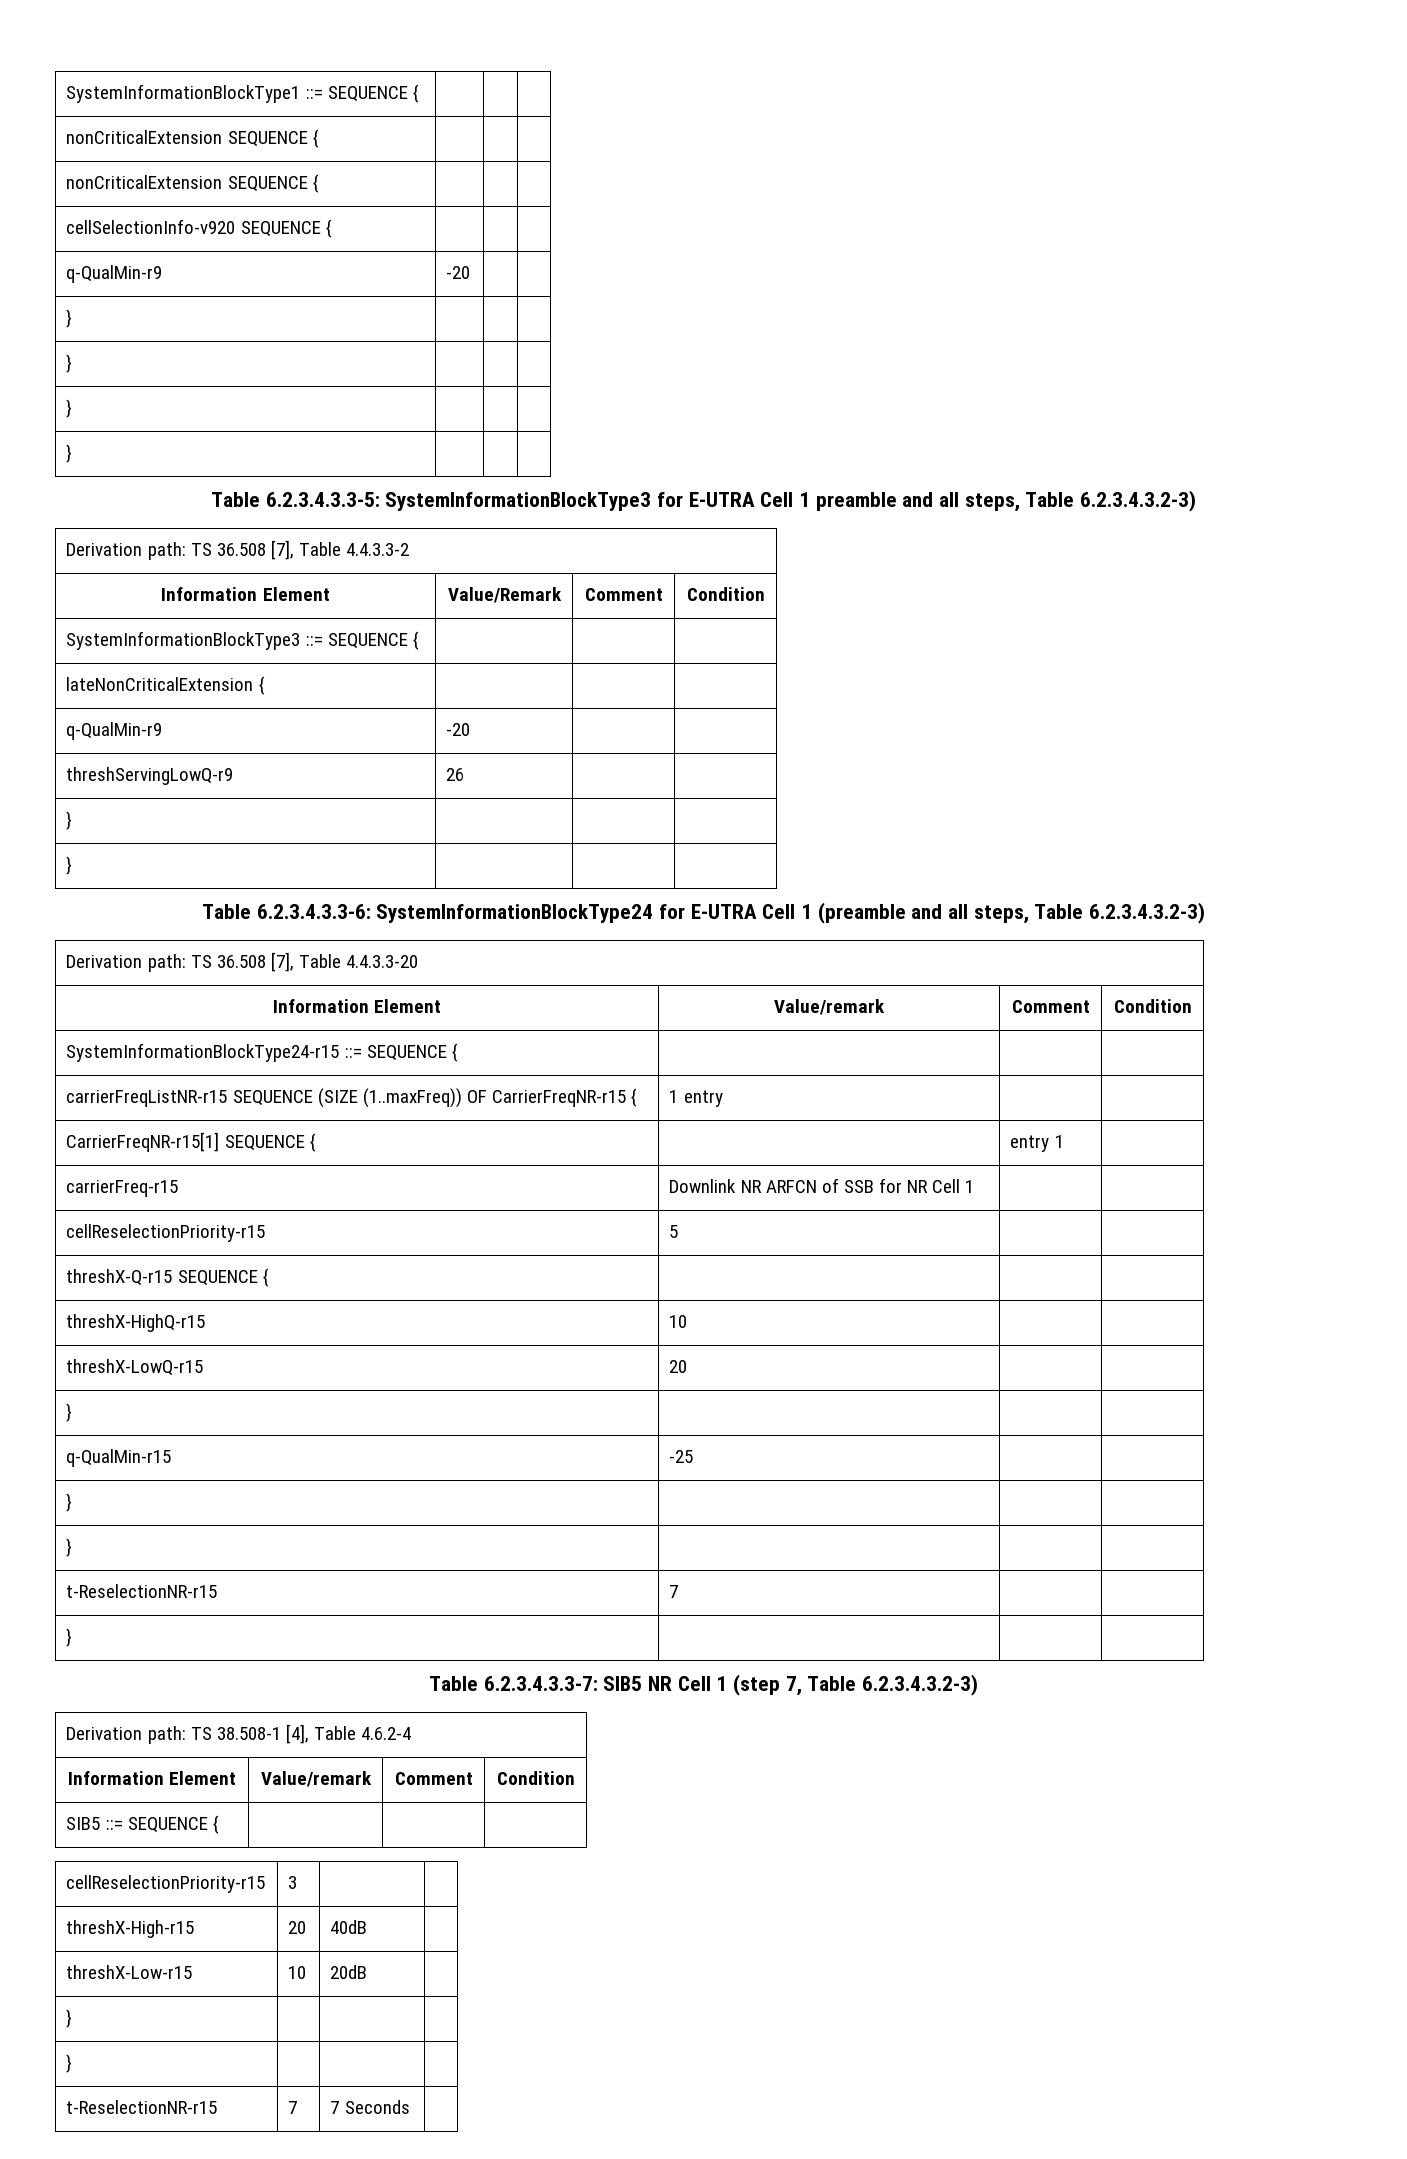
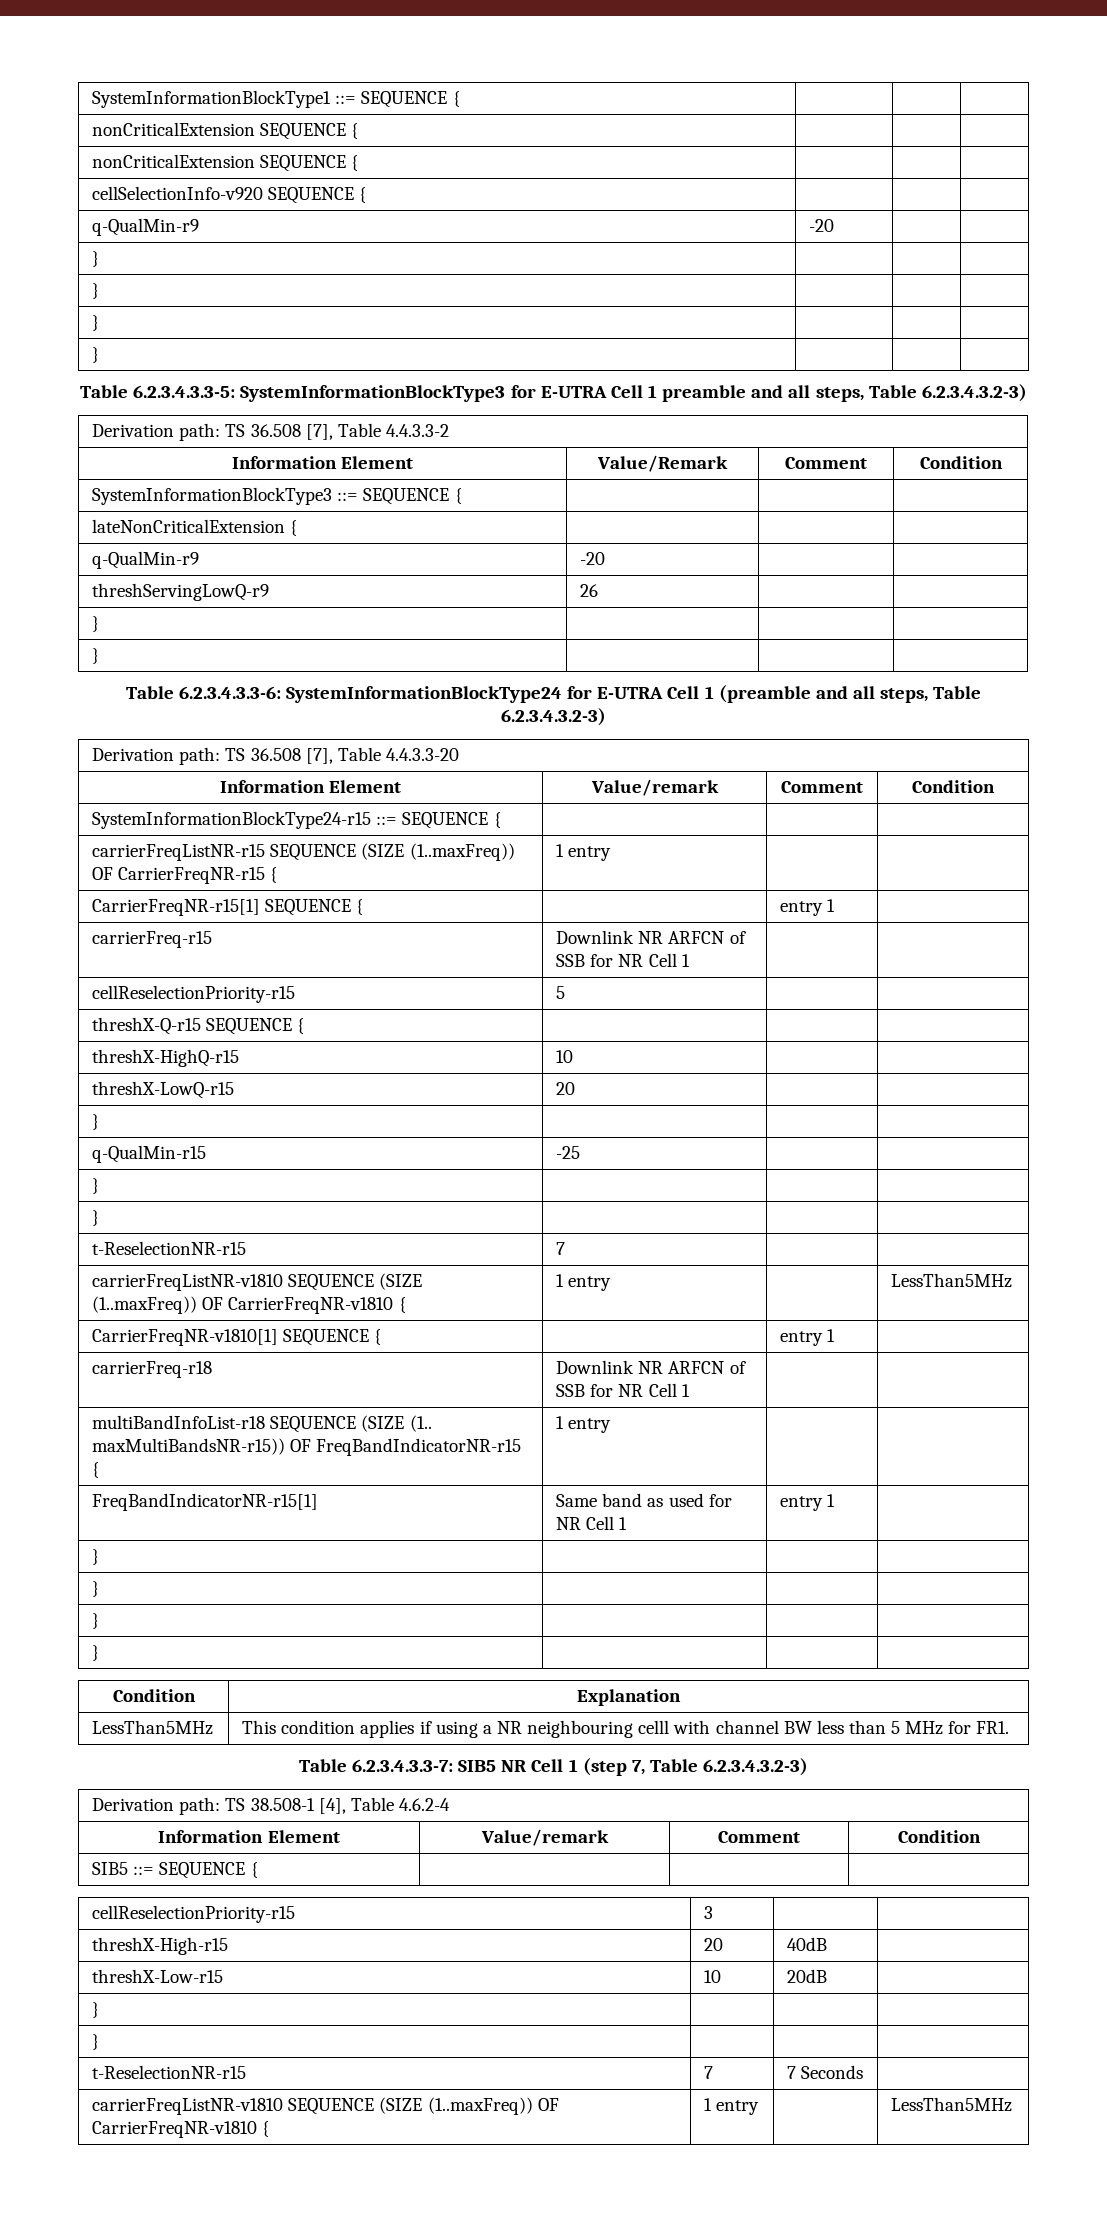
  t-ReselectionNR-r15 | 7 | |
+ carrierFreqListNR-v1810 SEQUENCE (SIZE (1..maxFreq)) OF CarrierFreqNR-v1810 { | 1 entry | | LessThan5MHz
+ CarrierFreqNR-v1810[1] SEQUENCE { | | entry 1 |
+ carrierFreq-r18 | Downlink NR ARFCN of SSB for NR Cell 1 | |
+ multiBandInfoList-r18 SEQUENCE (SIZE (1.. maxMultiBandsNR-r15)) OF FreqBandIndicatorNR-r15 { | 1 entry | |
+ FreqBandIndicatorNR-r15[1] | Same band as used for NR Cell 1 | entry 1 |
  } | | |
+ } | | |
+ } | | |
+ } | | |
+ Condition | Explanation
+ LessThan5MHz | This condition applies if using a NR neighbouring celll with channel BW less than 5 MHz for FR1.
  t-ReselectionNR-r15 | 7 | 7 Seconds |
+ carrierFreqListNR-v1810 SEQUENCE (SIZE (1..maxFreq)) OF CarrierFreqNR-v1810 { | 1 entry | | LessThan5MHz

